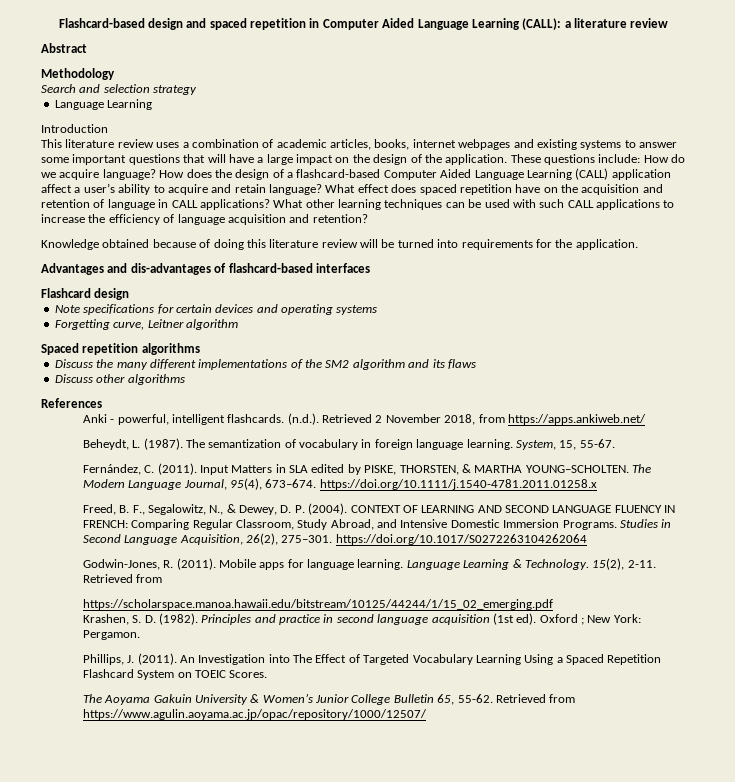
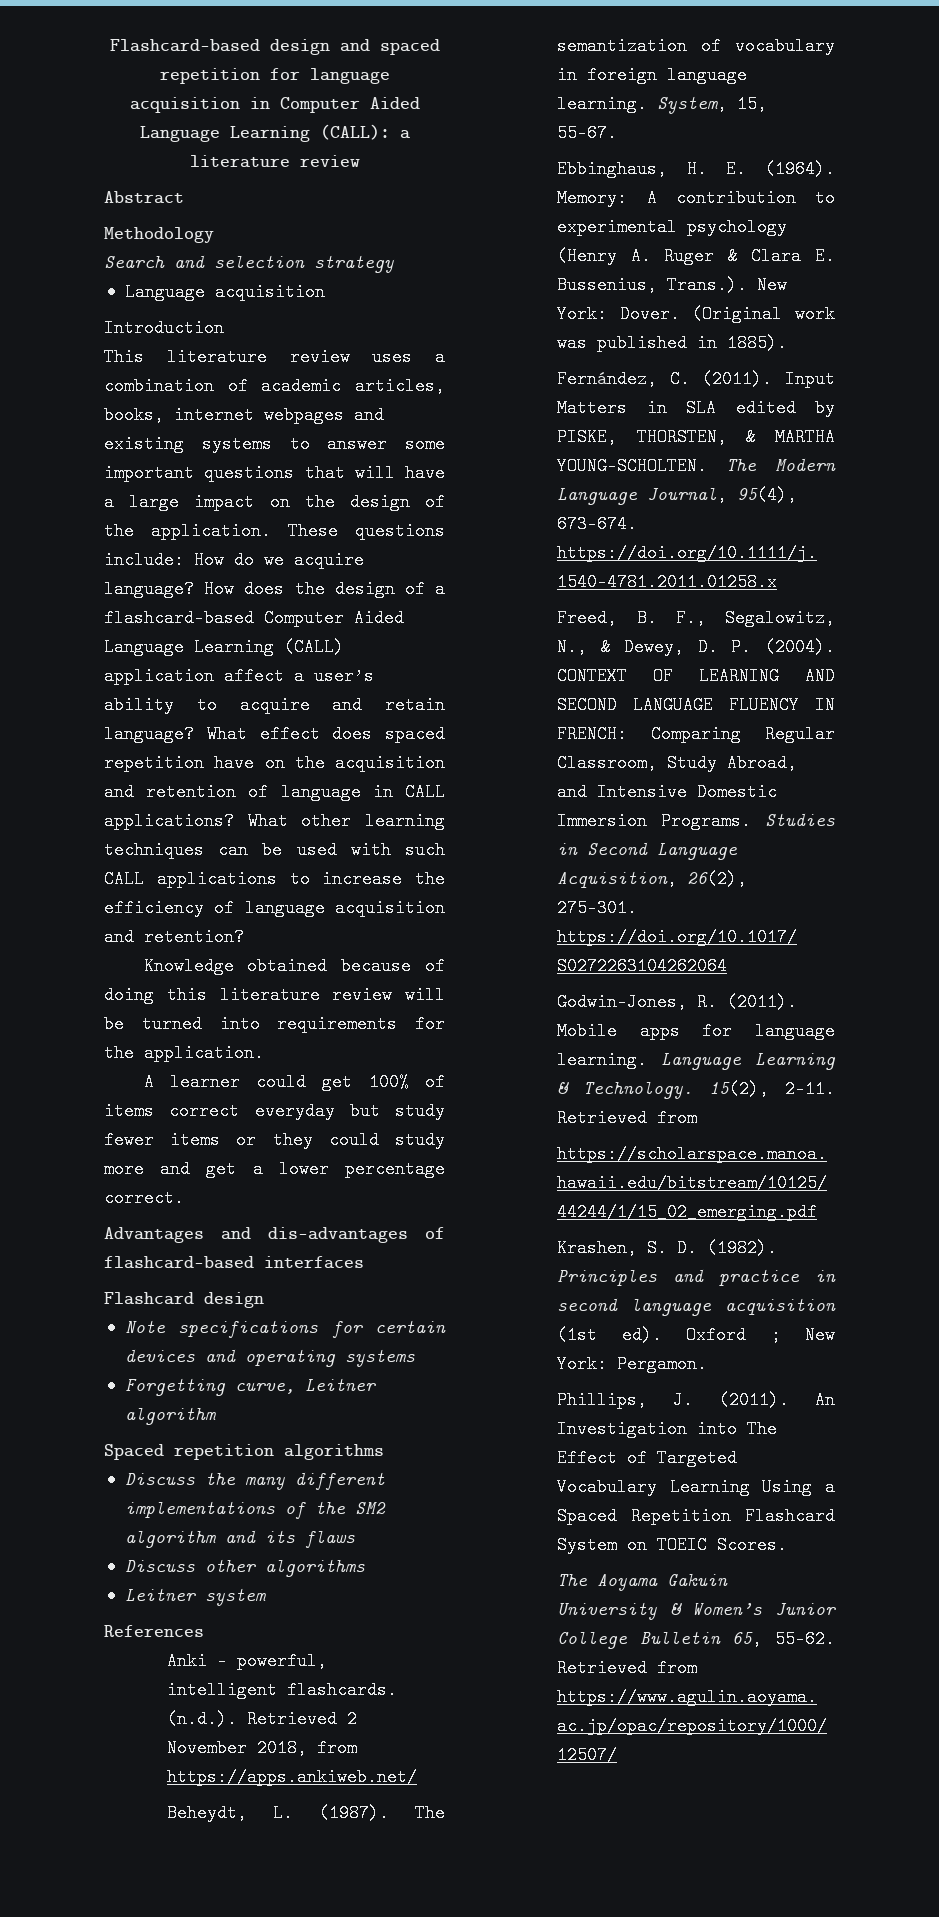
- Flashcard-based design and spaced repetition in Computer Aided Language Learning (CALL): a literature review
+ Flashcard-based design and spaced repetition for language acquisition in Computer Aided Language Learning (CALL): a literature review
  Search and selection strategy
- Language Learning
+ Language acquisition
+ A learner could get 100% of items correct everyday but study fewer items or they could study more and get a lower percentage correct.
+ Leitner system
+ Ebbinghaus, H. E. (1964). Memory: A contribution to experimental psychology (Henry A. Ruger & Clara E. Bussenius, Trans.). New York: Dover. (Original work was published in 1885).

